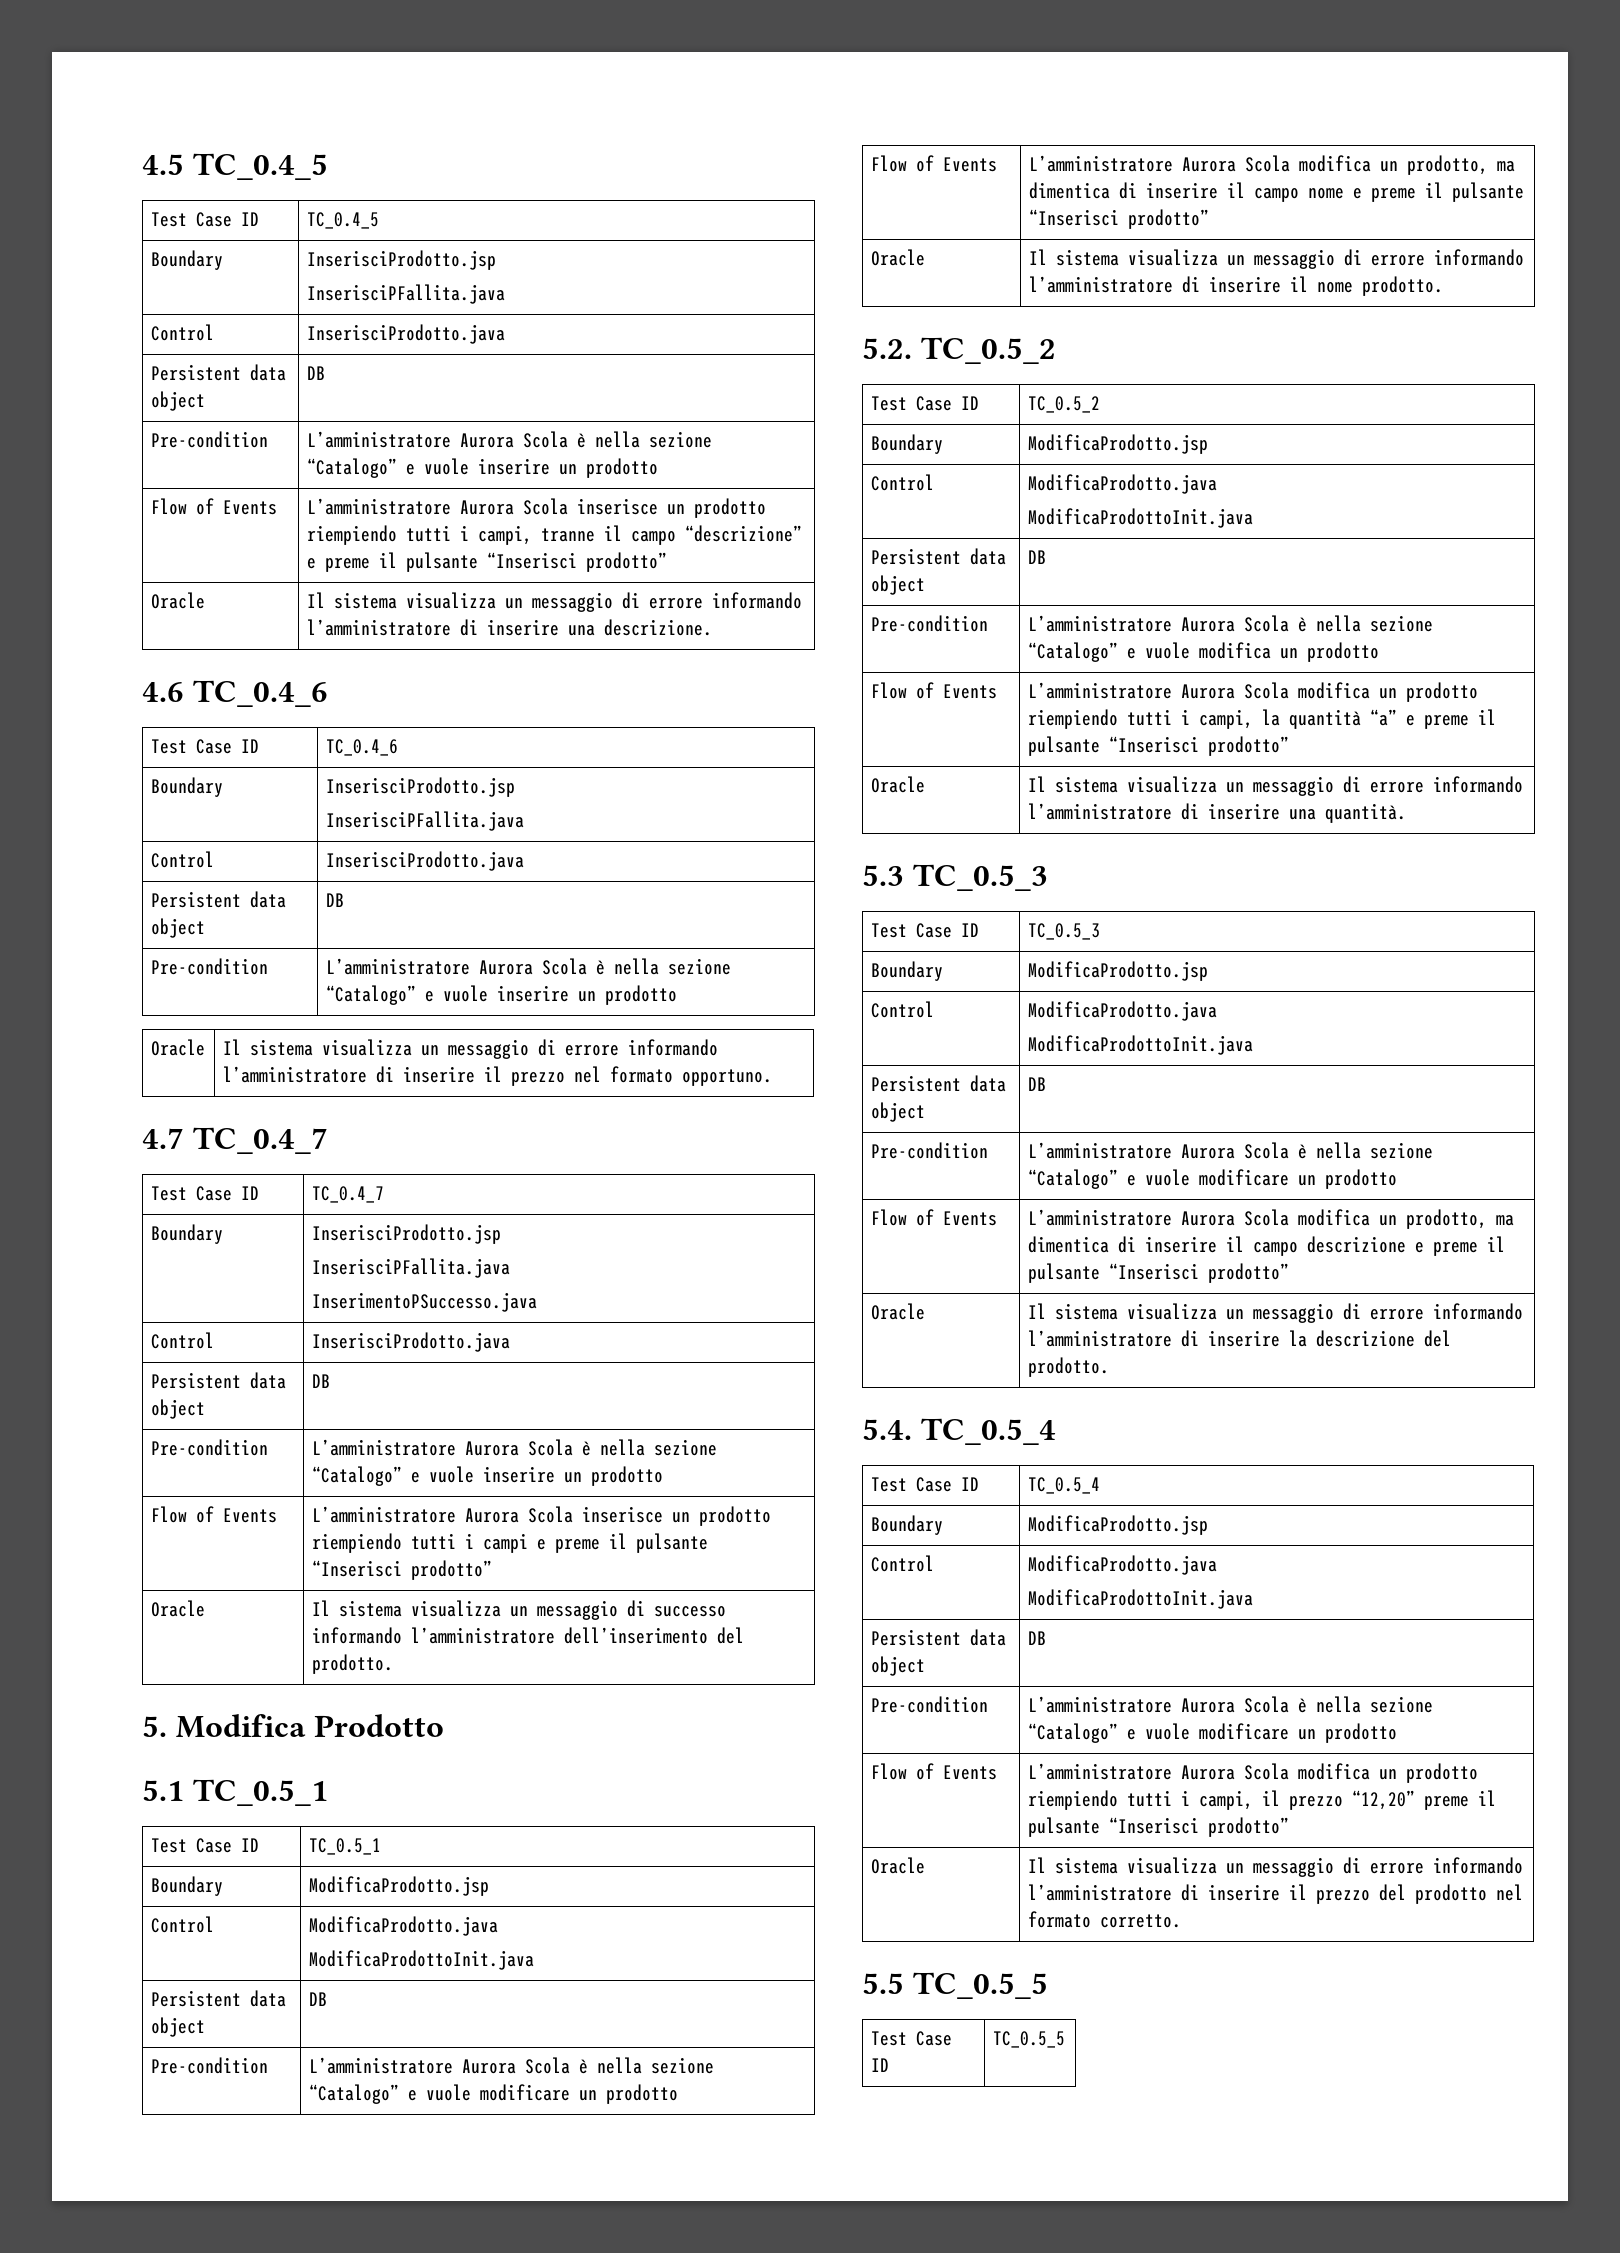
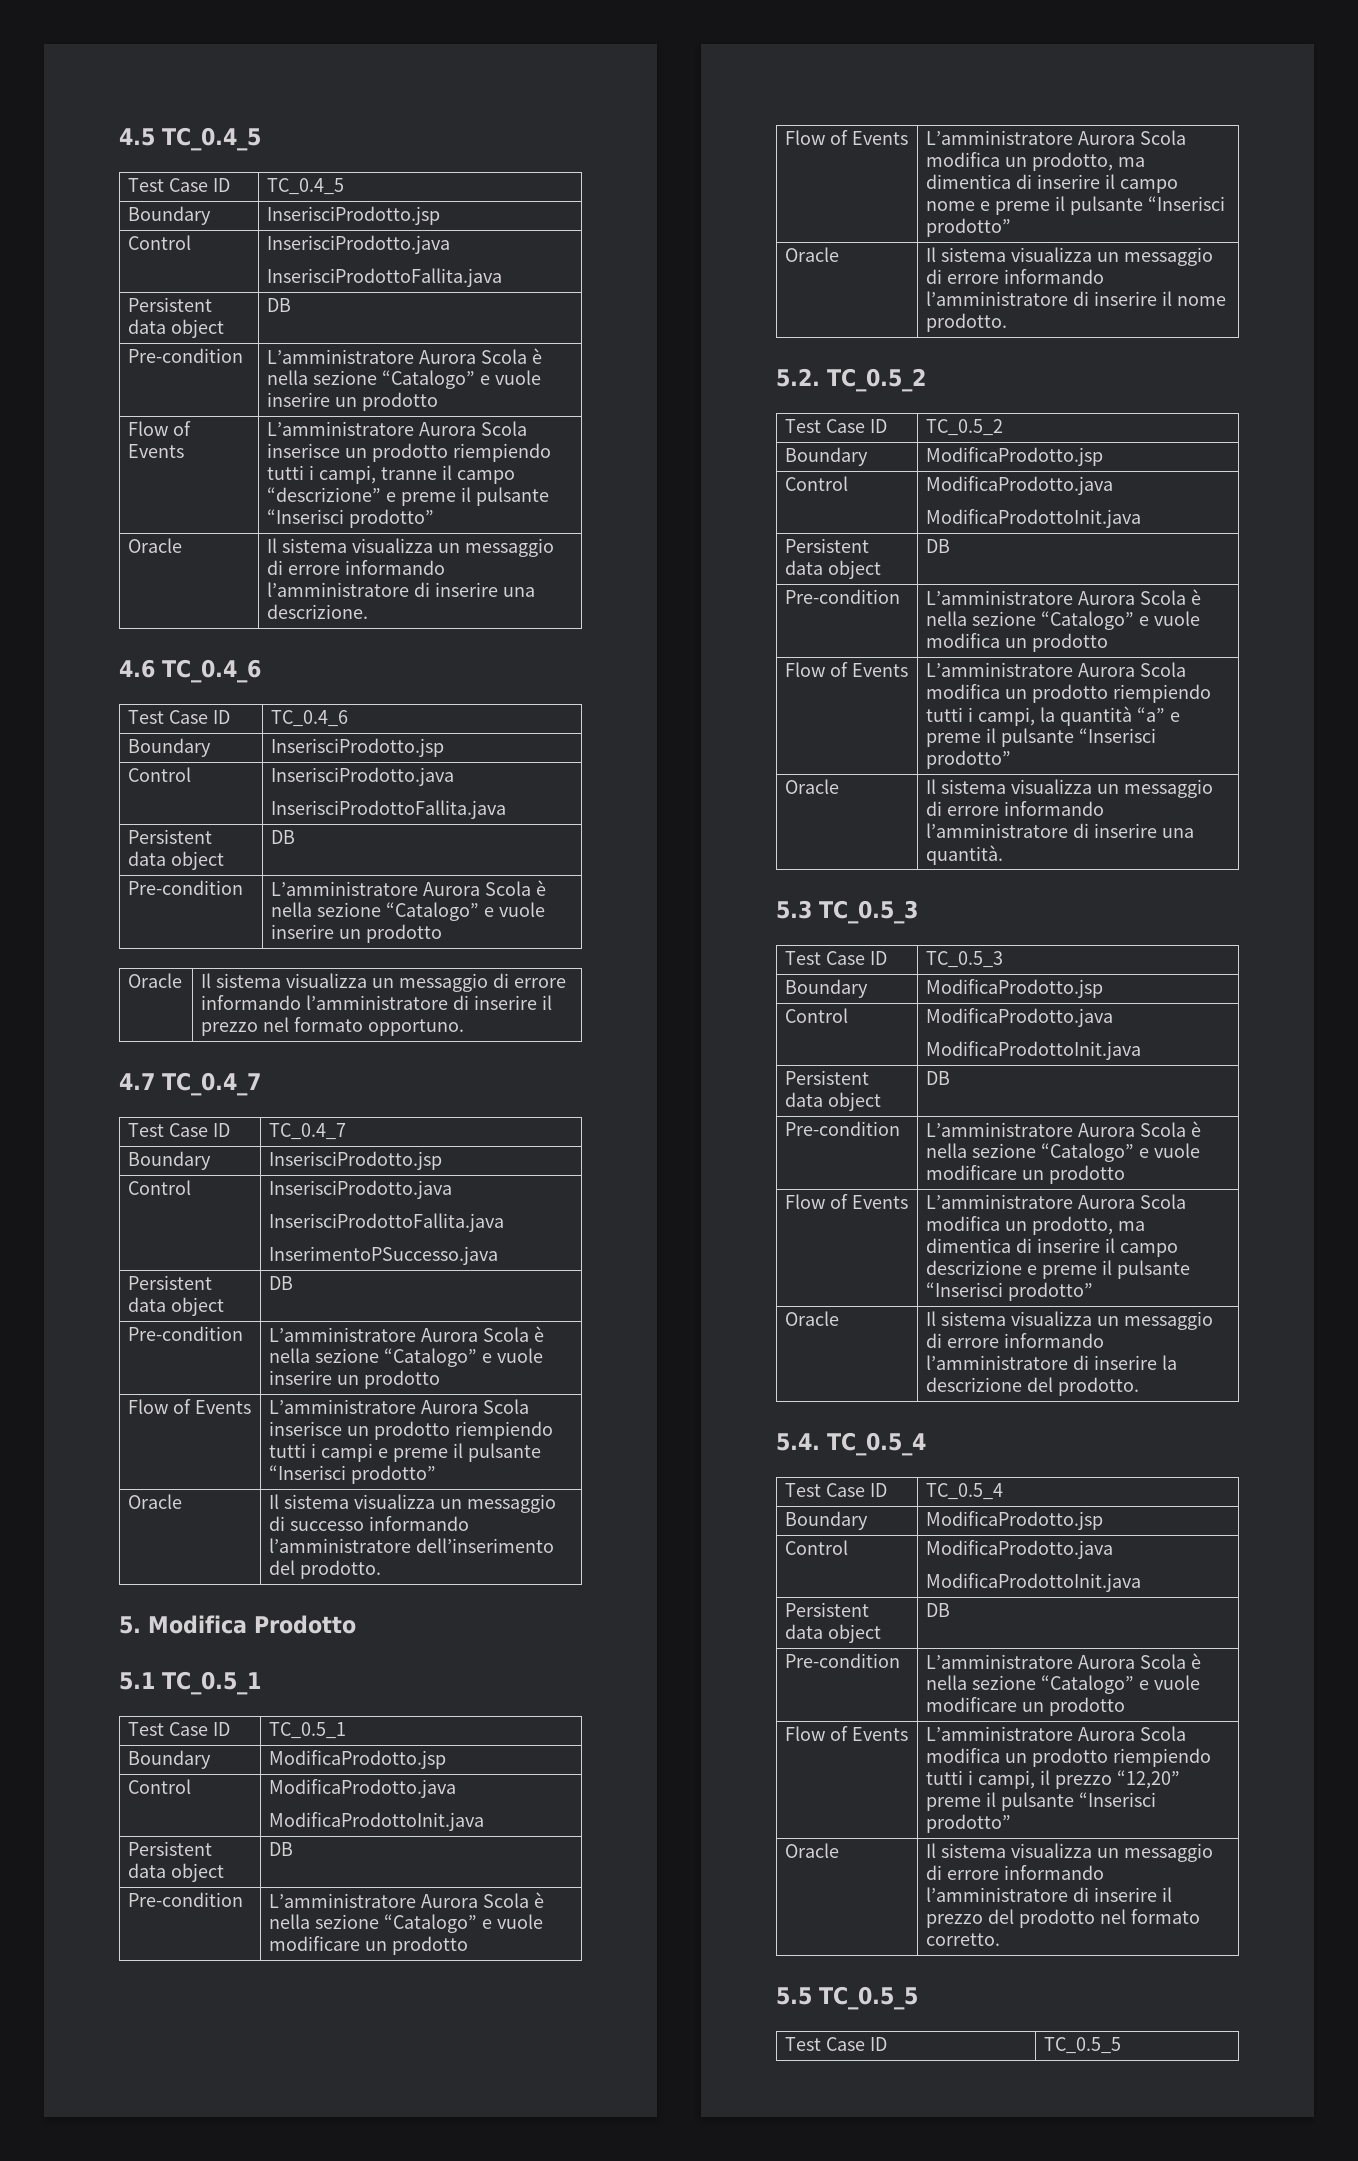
  Test Case ID | TC_0.4_5
  Boundary | InserisciProdotto.jsp
- InserisciPFallita.java
  Control | InserisciProdotto.java
+ InserisciProdottoFallita.java
  Test Case ID | TC_0.4_6
  Boundary | InserisciProdotto.jsp
- InserisciPFallita.java
  Control | InserisciProdotto.java
+ InserisciProdottoFallita.java
  Test Case ID | TC_0.4_7
  Boundary | InserisciProdotto.jsp
- InserisciPFallita.java
+ Control | InserisciProdotto.java
+ InserisciProdottoFallita.java
  InserimentoPSuccesso.java
- Control | InserisciProdotto.java

